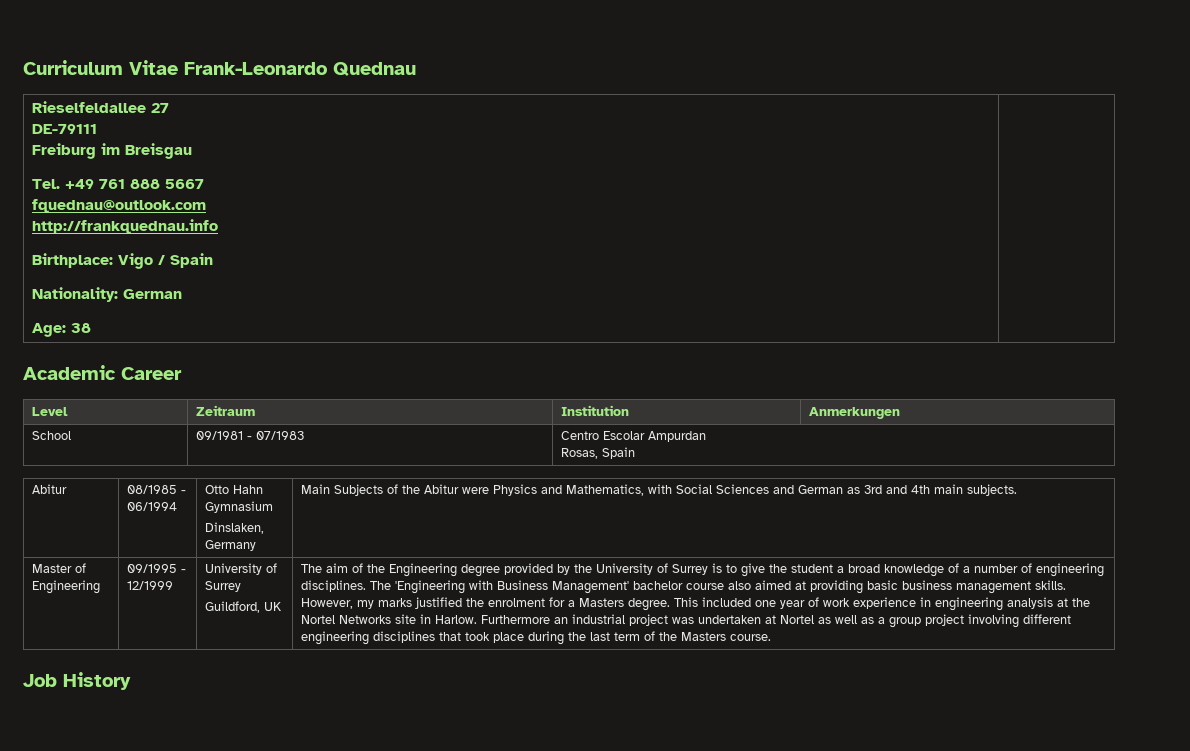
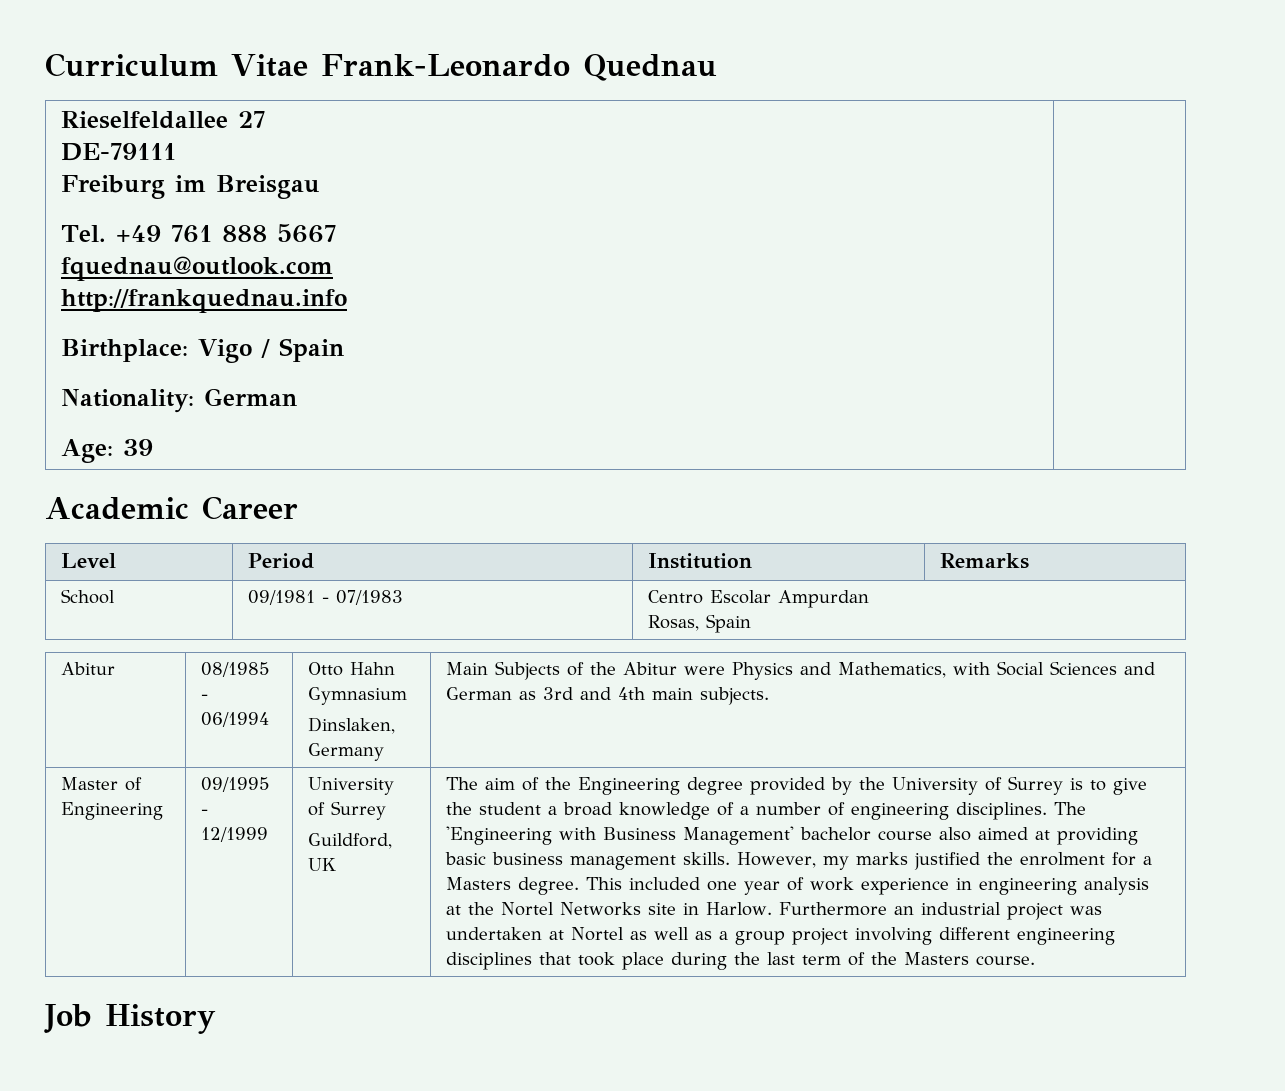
  Rieselfeldallee 27
  DE-79111
  Freiburg im Breisgau
  Tel. +49 761 888 5667
  fquednau@outlook.com
  http://frankquednau.info
  Birthplace: Vigo / Spain
  Nationality: German
- Age: 38 |
+ Age: 39 |
- Level | Zeitraum | Institution | Anmerkungen
+ Level | Period | Institution | Remarks

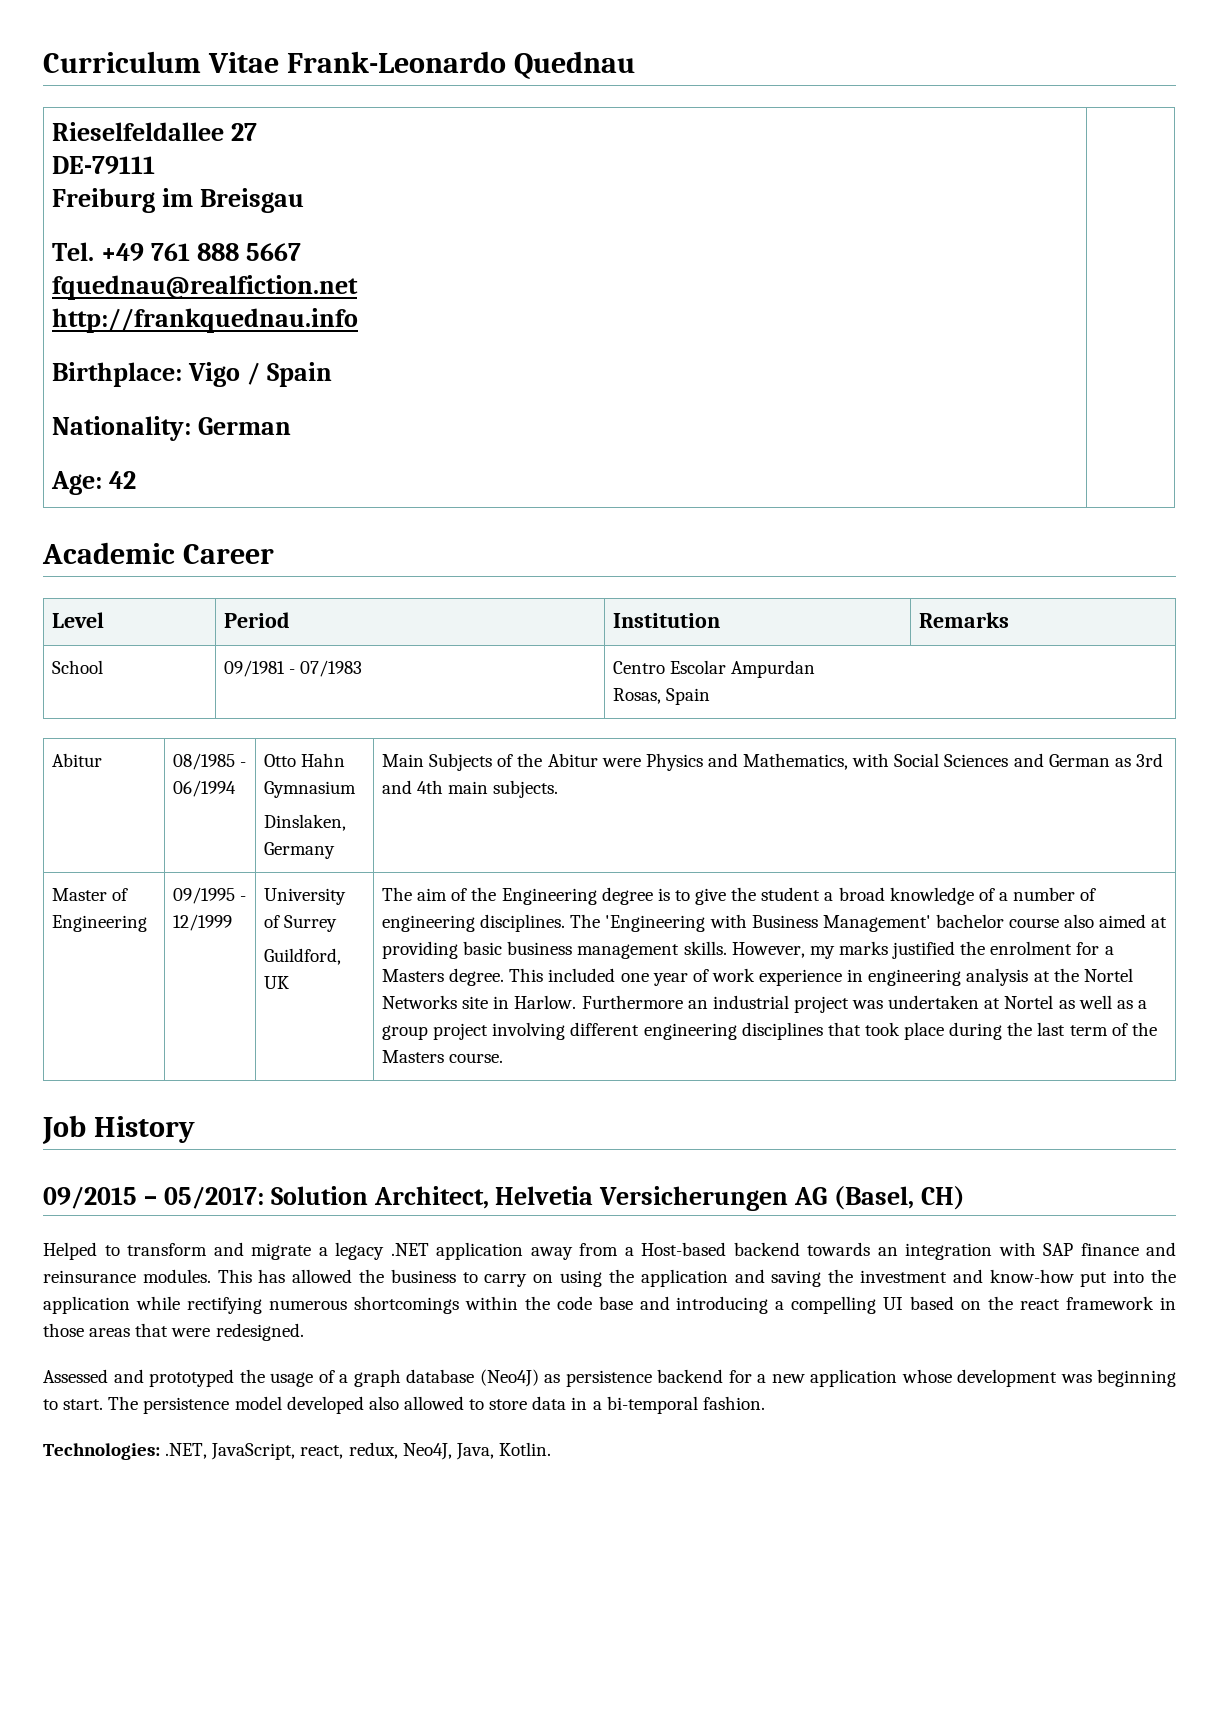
  Rieselfeldallee 27
  DE-79111
  Freiburg im Breisgau
  Tel. +49 761 888 5667
- fquednau@outlook.com
+ fquednau@realfiction.net
  http://frankquednau.info
  Birthplace: Vigo / Spain
  Nationality: German
- Age: 39 |
+ Age: 42 |
- The aim of the Engineering degree provided by the University of Surrey is to give the student a broad knowledge of a number of engineering disciplines.
+ The aim of the Engineering degree is to give the student a broad knowledge of a number of engineering disciplines.
+ 09/2015 – 05/2017: Solution Architect, Helvetia Versicherungen AG (Basel, CH)
+ Helped to transform and migrate a legacy .NET application away from a Host-based backend towards an integration with SAP finance and reinsurance modules. This has allowed the business to carry on using the application and saving the investment and know-how put into the application while rectifying numerous shortcomings within the code base and introducing a compelling UI based on the react framework in those areas that were redesigned.
+ Assessed and prototyped the usage of a graph database (Neo4J) as persistence backend for a new application whose development was beginning to start. The persistence model developed also allowed to store data in a bi-temporal fashion.
+ Technologies: .NET, JavaScript, react, redux, Neo4J, Java, Kotlin.

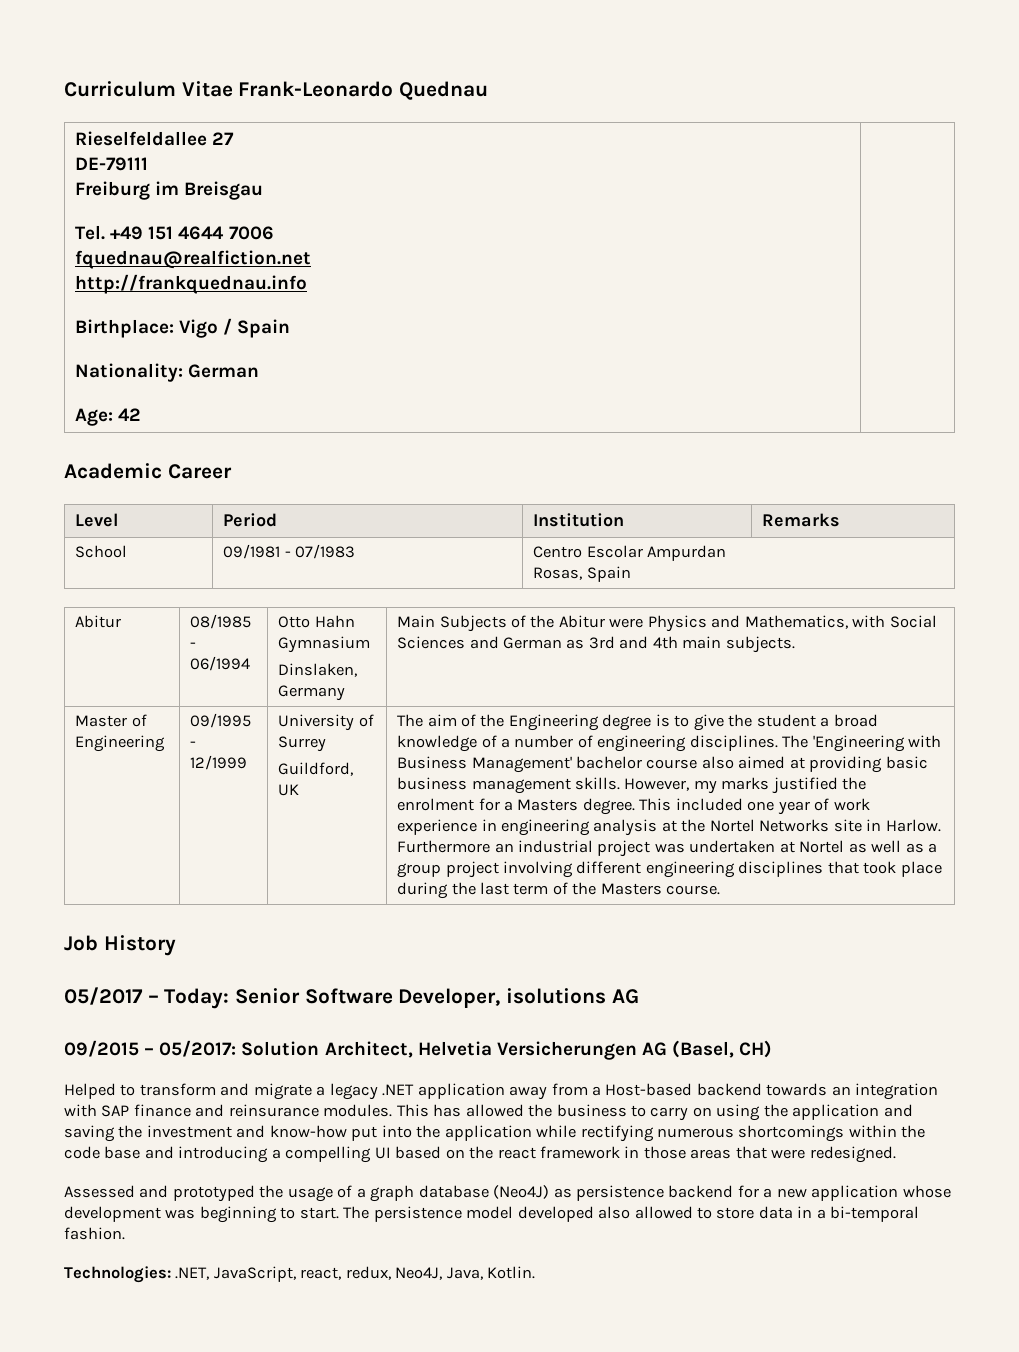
  Rieselfeldallee 27
  DE-79111
  Freiburg im Breisgau
- Tel. +49 761 888 5667
+ Tel. +49 151 4644 7006
+ 05/2017 – Today: Senior Software Developer, isolutions AG

